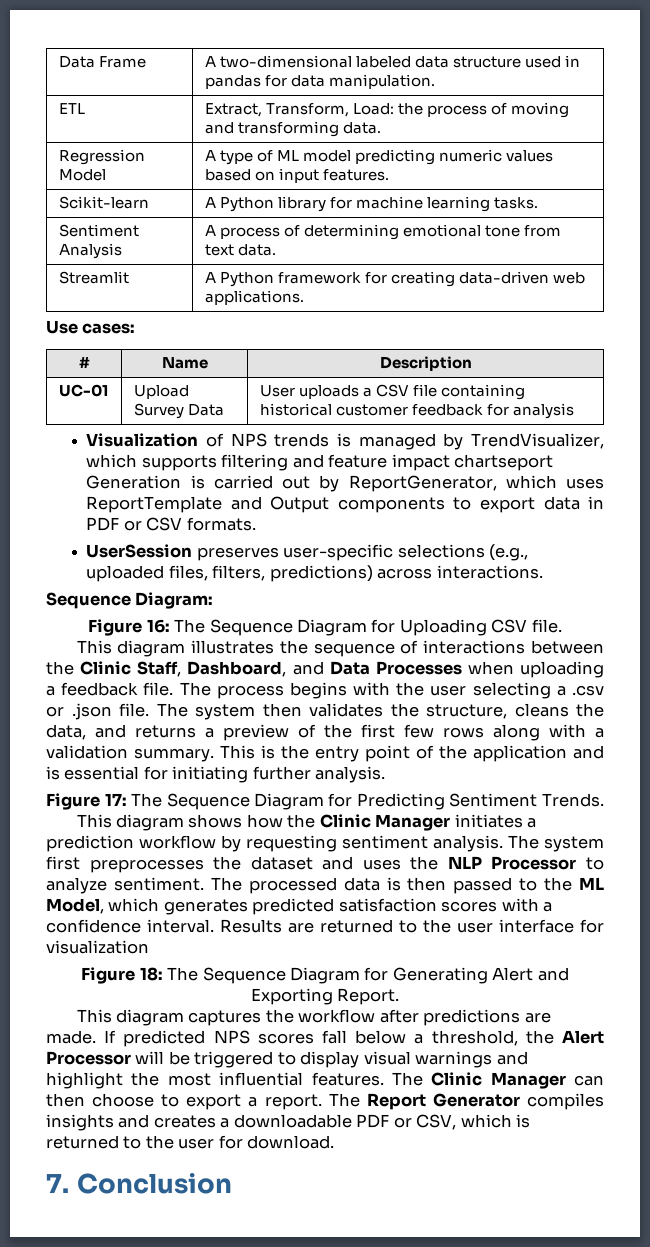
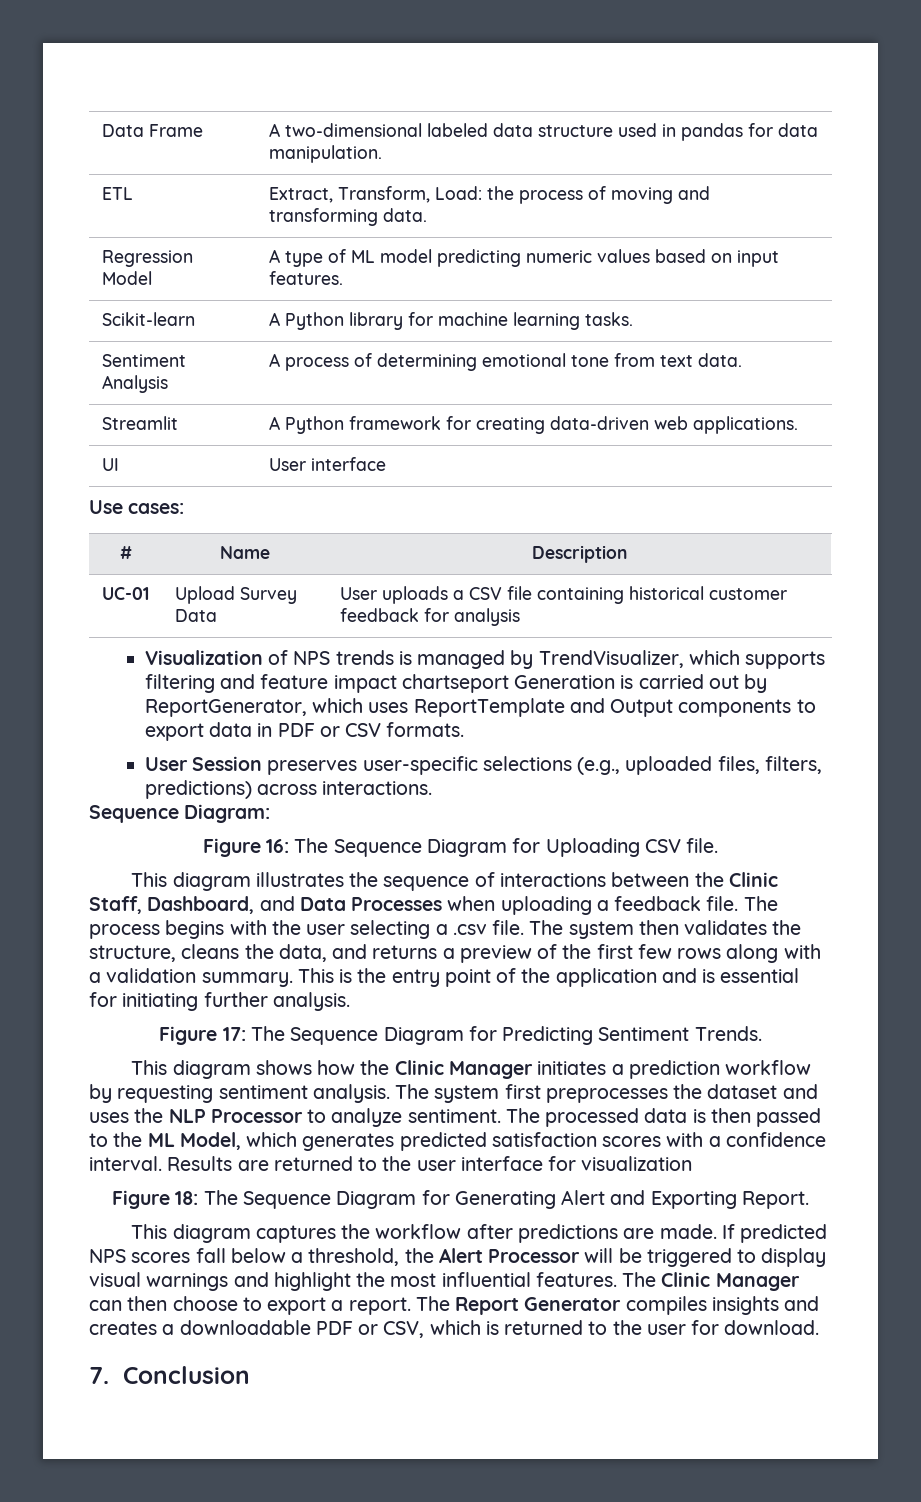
+ UI | User interface
- UserSession preserves user-specific selections (e.g., uploaded files, filters, predictions) across interactions.
+ User Session preserves user-specific selections (e.g., uploaded files, filters, predictions) across interactions.
- The process begins with the user selecting a .csv or .json file.
+ The process begins with the user selecting a .csv file.

